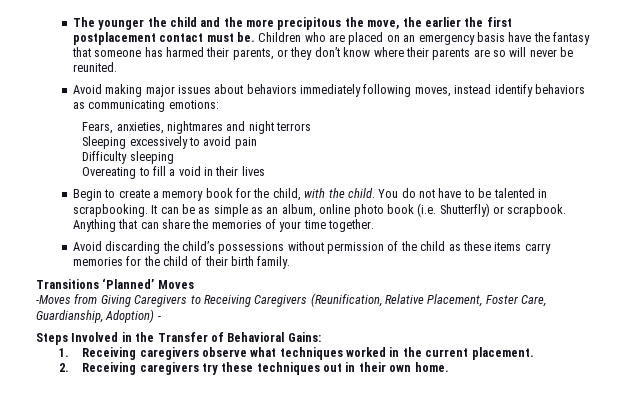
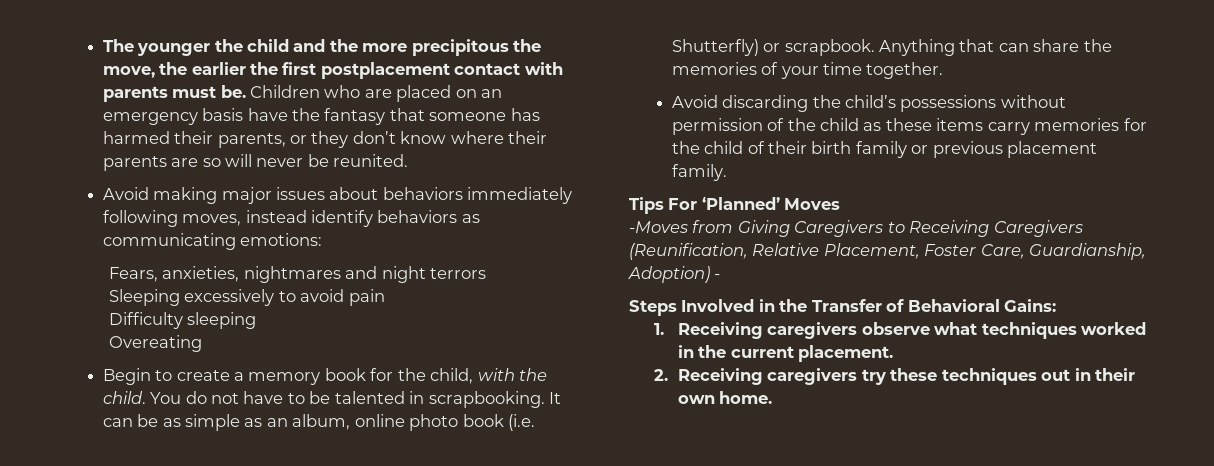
- The younger the child and the more precipitous the move, the earlier the first postplacement contact must be.
+ The younger the child and the more precipitous the move, the earlier the first postplacement contact with parents must be.
- Overeating to fill a void in their lives
+ Overeating
- Avoid discarding the child’s possessions without permission of the child as these items carry memories for the child of their birth family.
+ Avoid discarding the child’s possessions without permission of the child as these items carry memories for the child of their birth family or previous placement family.
- Transitions ‘Planned’ Moves
+ Tips For ‘Planned’ Moves

